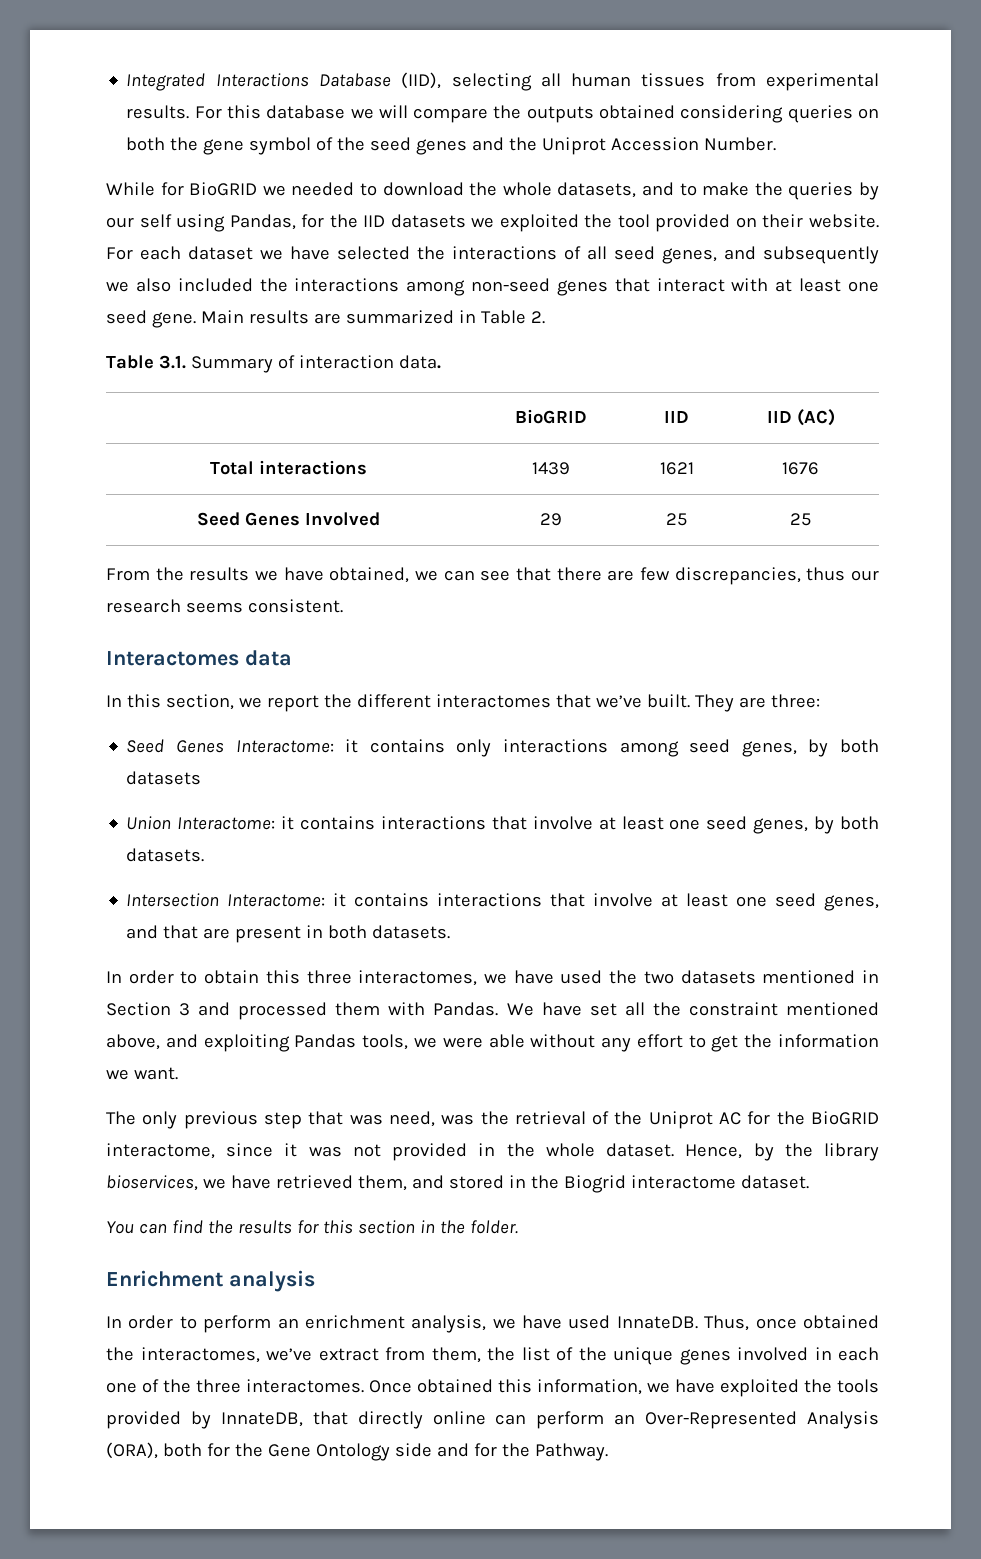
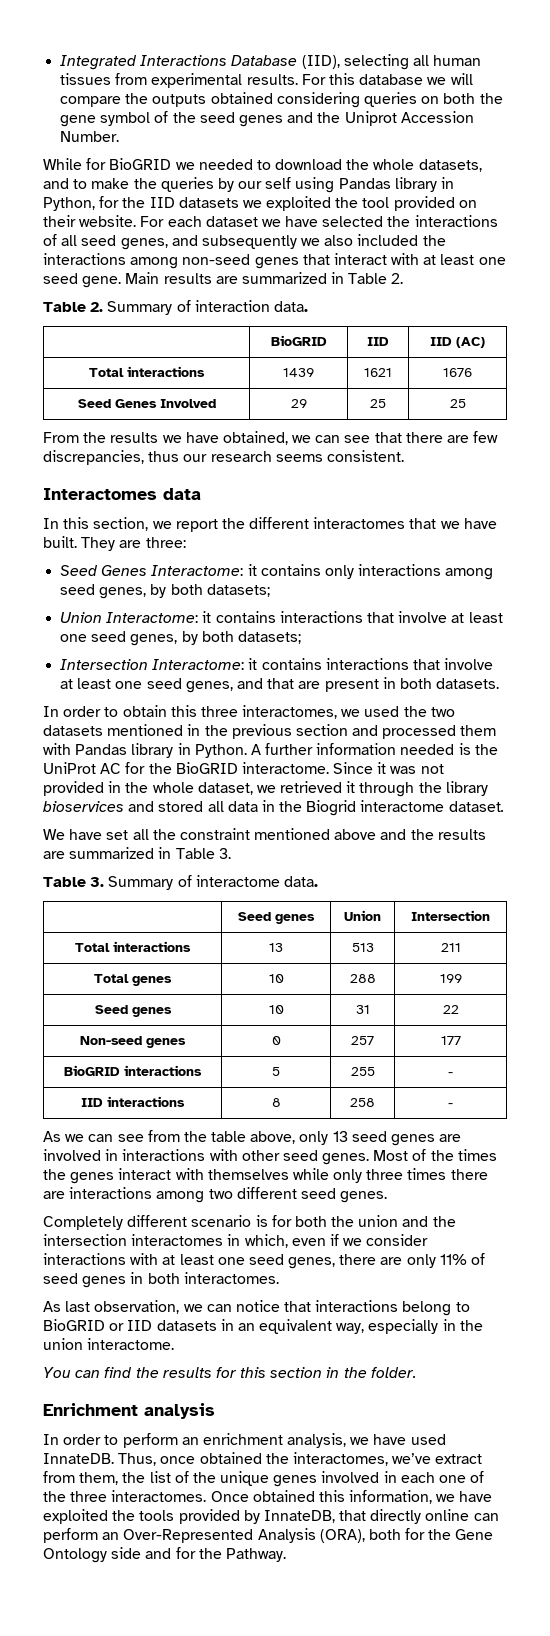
- While for BioGRID we needed to download the whole datasets, and to make the queries by our self using Pandas, for the IID datasets we exploited the tool provided on their website.
+ While for BioGRID we needed to download the whole datasets, and to make the queries by our self using Pandas library in Python, for the IID datasets we exploited the tool provided on their website.
- Table 3.1. Summary of interaction data.
+ Table 2. Summary of interaction data.
- In this section, we report the different interactomes that we’ve built.
+ In this section, we report the different interactomes that we have built.
- Seed Genes Interactome: it contains only interactions among seed genes, by both datasets
+ Seed Genes Interactome: it contains only interactions among seed genes, by both datasets;
- Union Interactome: it contains interactions that involve at least one seed genes, by both datasets.
+ Union Interactome: it contains interactions that involve at least one seed genes, by both datasets;
- In order to obtain this three interactomes, we have used the two datasets mentioned in Section 3 and processed them with Pandas. We have set all the constraint mentioned above, and exploiting Pandas tools, we were able without any effort to get the information we want.
- The only previous step that was need, was the retrieval of the Uniprot AC for the BioGRID interactome, since it was not provided in the whole dataset. Hence, by the library bioservices, we have retrieved them, and stored in the Biogrid interactome dataset.
+ In order to obtain this three interactomes, we used the two datasets mentioned in the previous section and processed them with Pandas library in Python. A further information needed is the UniProt AC for the BioGRID interactome. Since it was not provided in the whole dataset, we retrieved it through the library bioservices and stored all data in the Biogrid interactome dataset.
+ We have set all the constraint mentioned above and the results are summarized in Table 3.
+ Table 3. Summary of interactome data.
+ | Seed genes | Union | Intersection
+ Total interactions | 13 | 513 | 211
+ Total genes | 10 | 288 | 199
+ Seed genes | 10 | 31 | 22
+ Non-seed genes | 0 | 257 | 177
+ BioGRID interactions | 5 | 255 | -
+ IID interactions | 8 | 258 | -
+ As we can see from the table above, only 13 seed genes are involved in interactions with other seed genes. Most of the times the genes interact with themselves while only three times there are interactions among two different seed genes.
+ Completely different scenario is for both the union and the intersection interactomes in which, even if we consider interactions with at least one seed genes, there are only 11% of seed genes in both interactomes.
+ As last observation, we can notice that interactions belong to BioGRID or IID datasets in an equivalent way, especially in the union interactome.

